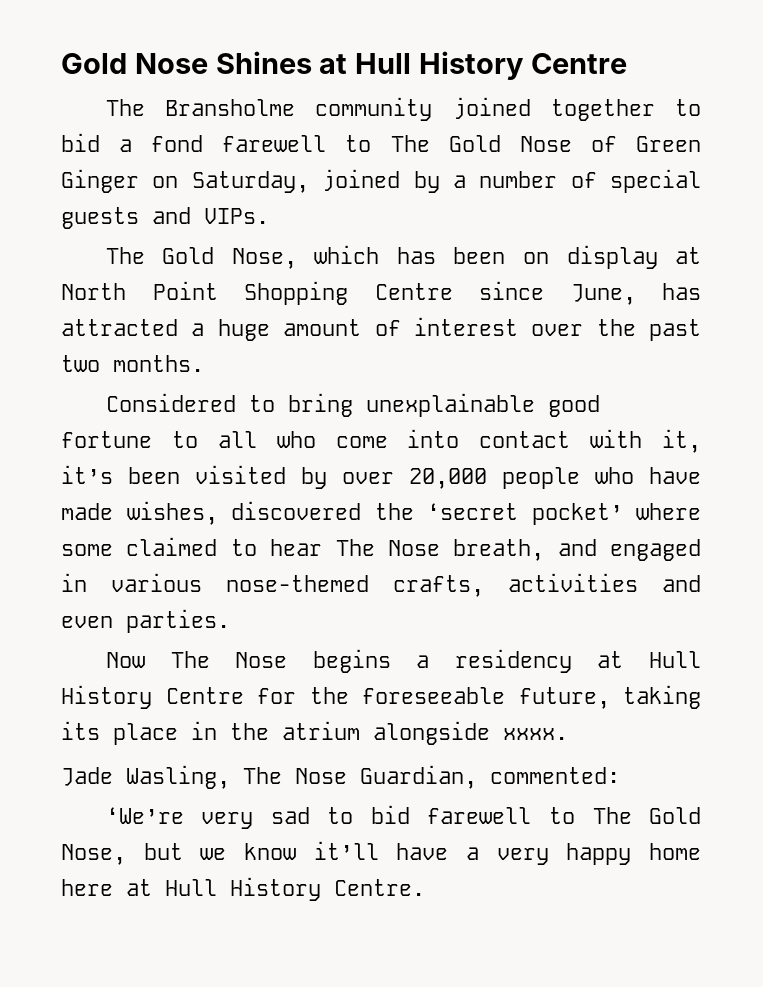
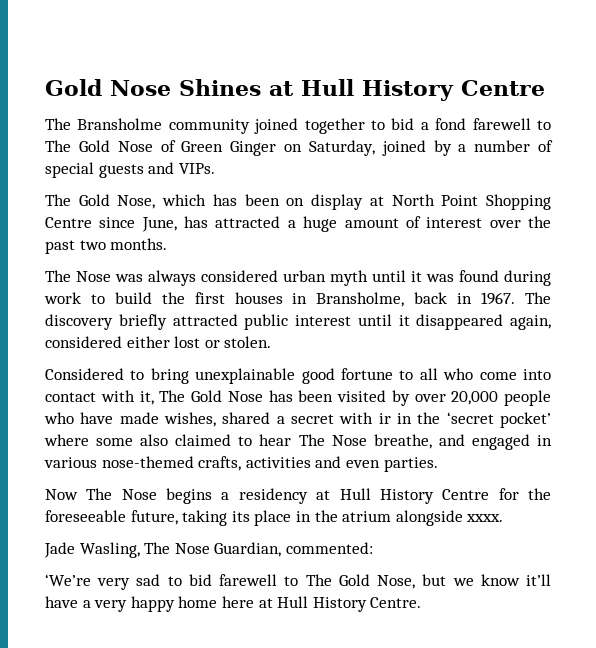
+ The Nose was always considered urban myth until it was found during work to build the first houses in Bransholme, back in 1967. The discovery briefly attracted public interest until it disappeared again, considered either lost or stolen.
- Considered to bring unexplainable good fortune to all who come into contact with it, it’s been visited by over 20,000 people who have made wishes, discovered the ‘secret pocket’ where some claimed to hear The Nose breath, and engaged in various nose-themed crafts, activities and even parties.
+ Considered to bring unexplainable good fortune to all who come into contact with it, The Gold Nose has been visited by over 20,000 people who have made wishes, shared a secret with ir in the ‘secret pocket’ where some also claimed to hear The Nose breathe, and engaged in various nose-themed crafts, activities and even parties.

